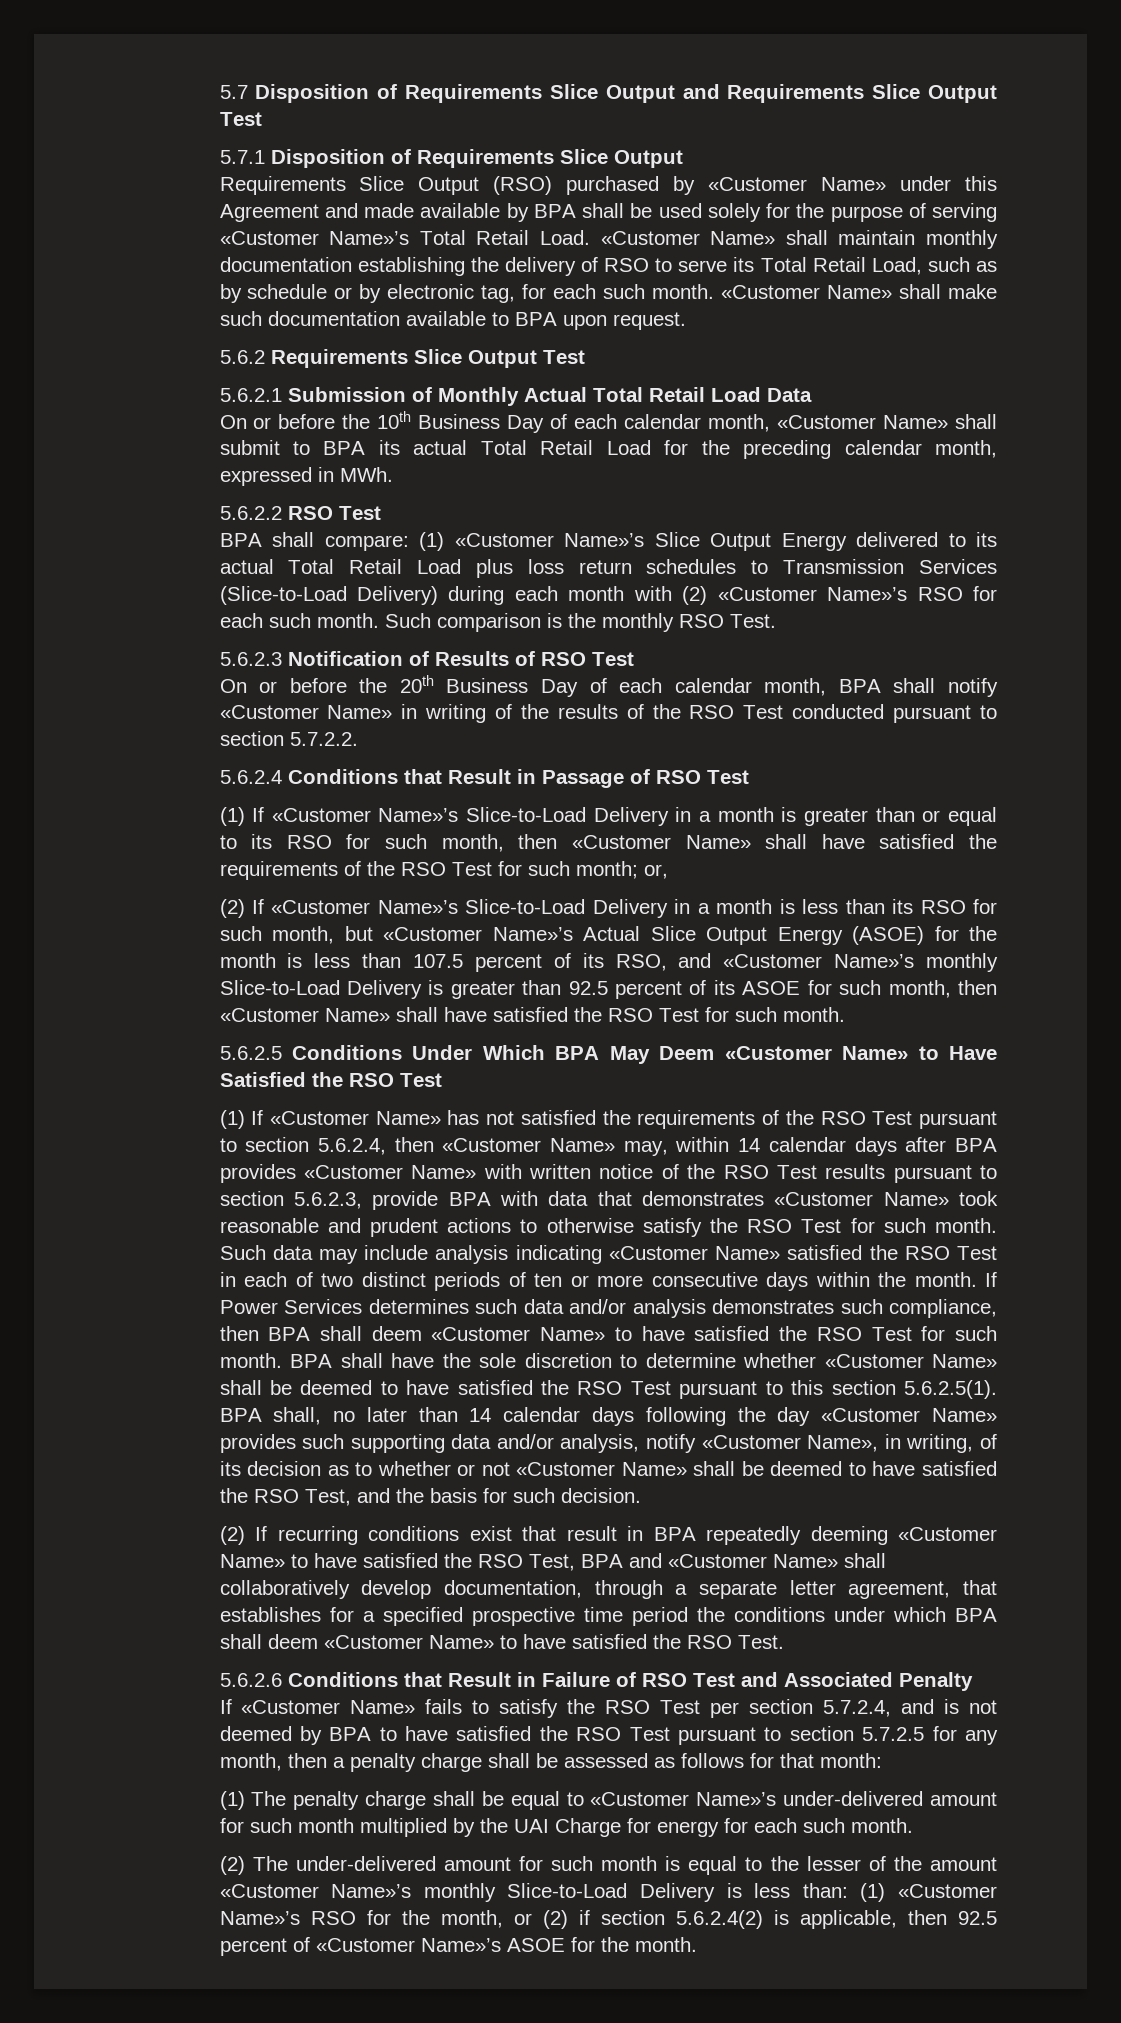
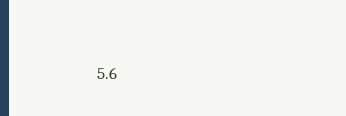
- 5.7 Disposition of Requirements Slice Output and Requirements Slice Output Test
- 5.7.1 Disposition of Requirements Slice Output
- Requirements Slice Output (RSO) purchased by «Customer Name» under this Agreement and made available by BPA shall be used solely for the purpose of serving «Customer Name»’s Total Retail Load. «Customer Name» shall maintain monthly documentation establishing the delivery of RSO to serve its Total Retail Load, such as by schedule or by electronic tag, for each such month. «Customer Name» shall make such documentation available to BPA upon request.
- 5.6.2 Requirements Slice Output Test
- 5.6.2.1 Submission of Monthly Actual Total Retail Load Data
- On or before the 10th Business Day of each calendar month, «Customer Name» shall submit to BPA its actual Total Retail Load for the preceding calendar month, expressed in MWh.
- 5.6.2.2 RSO Test
- BPA shall compare: (1) «Customer Name»’s Slice Output Energy delivered to its actual Total Retail Load plus loss return schedules to Transmission Services (Slice-to-Load Delivery) during each month with (2) «Customer Name»’s RSO for each such month. Such comparison is the monthly RSO Test.
- 5.6.2.3 Notification of Results of RSO Test
- On or before the 20th Business Day of each calendar month, BPA shall notify «Customer Name» in writing of the results of the RSO Test conducted pursuant to section 5.7.2.2.
- 5.6.2.4 Conditions that Result in Passage of RSO Test
- (1) If «Customer Name»’s Slice-to-Load Delivery in a month is greater than or equal to its RSO for such month, then «Customer Name» shall have satisfied the requirements of the RSO Test for such month; or,
- (2) If «Customer Name»’s Slice-to-Load Delivery in a month is less than its RSO for such month, but «Customer Name»’s Actual Slice Output Energy (ASOE) for the month is less than 107.5 percent of its RSO, and «Customer Name»’s monthly Slice-to-Load Delivery is greater than 92.5 percent of its ASOE for such month, then «Customer Name» shall have satisfied the RSO Test for such month.
- 5.6.2.5 Conditions Under Which BPA May Deem «Customer Name» to Have Satisfied the RSO Test
- (1) If «Customer Name» has not satisfied the requirements of the RSO Test pursuant to section 5.6.2.4, then «Customer Name» may, within 14 calendar days after BPA provides «Customer Name» with written notice of the RSO Test results pursuant to section 5.6.2.3, provide BPA with data that demonstrates «Customer Name» took reasonable and prudent actions to otherwise satisfy the RSO Test for such month. Such data may include analysis indicating «Customer Name» satisfied the RSO Test in each of two distinct periods of ten or more consecutive days within the month. If Power Services determines such data and/or analysis demonstrates such compliance, then BPA shall deem «Customer Name» to have satisfied the RSO Test for such month. BPA shall have the sole discretion to determine whether «Customer Name» shall be deemed to have satisfied the RSO Test pursuant to this section 5.6.2.5(1). BPA shall, no later than 14 calendar days following the day «Customer Name» provides such supporting data and/or analysis, notify «Customer Name», in writing, of its decision as to whether or not «Customer Name» shall be deemed to have satisfied the RSO Test, and the basis for such decision.
- (2) If recurring conditions exist that result in BPA repeatedly deeming «Customer Name» to have satisfied the RSO Test, BPA and «Customer Name» shall collaboratively develop documentation, through a separate letter agreement, that establishes for a specified prospective time period the conditions under which BPA shall deem «Customer Name» to have satisfied the RSO Test.
- 5.6.2.6 Conditions that Result in Failure of RSO Test and Associated Penalty
- If «Customer Name» fails to satisfy the RSO Test per section 5.7.2.4, and is not deemed by BPA to have satisfied the RSO Test pursuant to section 5.7.2.5 for any month, then a penalty charge shall be assessed as follows for that month:
- (1) The penalty charge shall be equal to «Customer Name»’s under-delivered amount for such month multiplied by the UAI Charge for energy for each such month.
- (2) The under-delivered amount for such month is equal to the lesser of the amount «Customer Name»’s monthly Slice-to-Load Delivery is less than: (1) «Customer Name»’s RSO for the month, or (2) if section 5.6.2.4(2) is applicable, then 92.5 percent of «Customer Name»’s ASOE for the month.
+ 5.6

